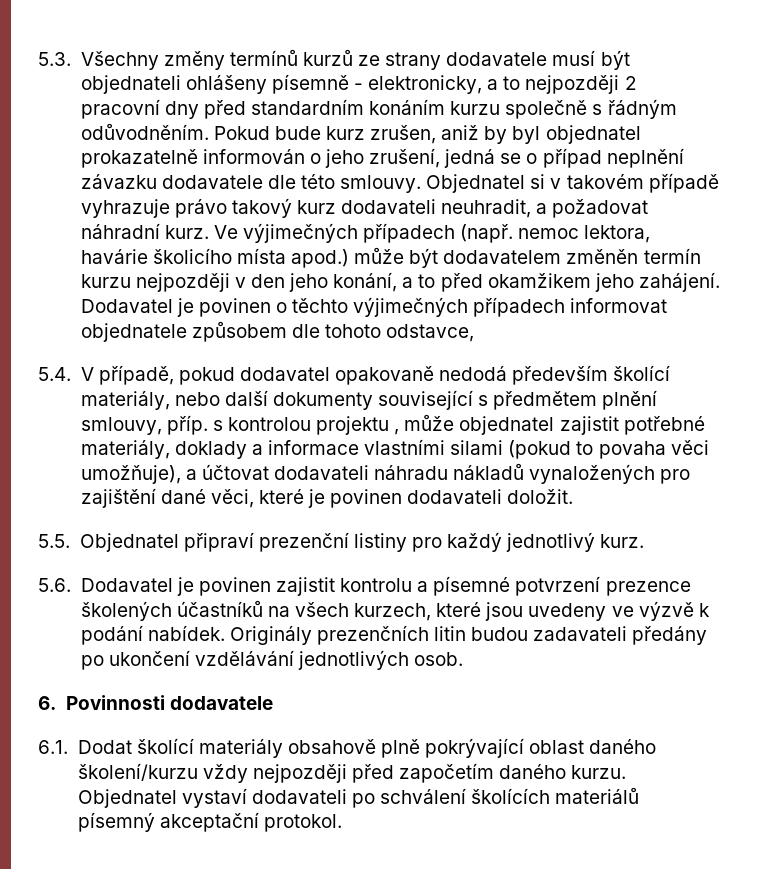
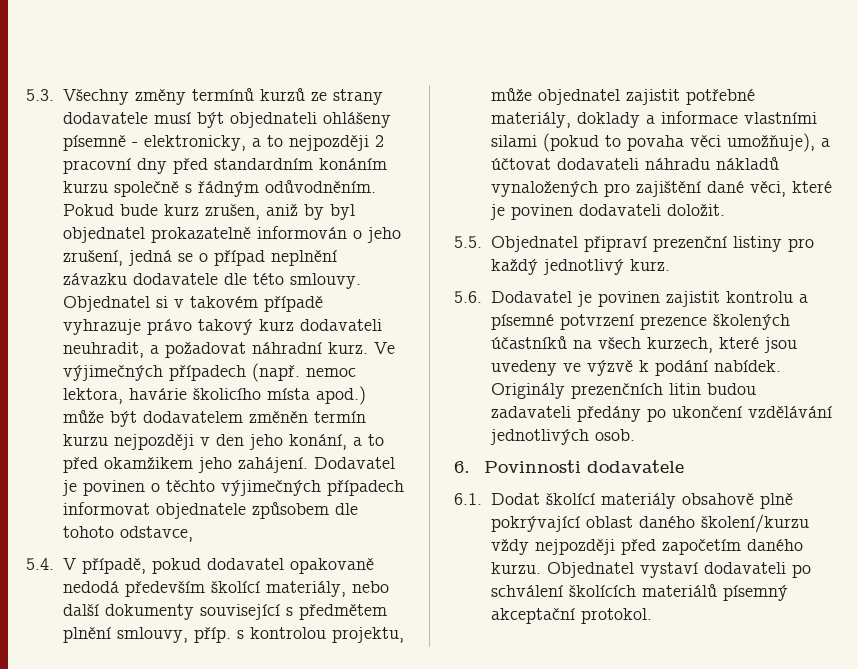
- 5.4. V případě, pokud dodavatel opakovaně nedodá především školící materiály, nebo další dokumenty související s předmětem plnění smlouvy, příp. s kontrolou projektu , může objednatel zajistit potřebné materiály, doklady a informace vlastními silami (pokud to povaha věci umožňuje), a účtovat dodavateli náhradu nákladů vynaložených pro zajištění dané věci, které je povinen dodavateli doložit.
+ 5.4. V případě, pokud dodavatel opakovaně nedodá především školící materiály, nebo další dokumenty související s předmětem plnění smlouvy, příp. s kontrolou projektu, může objednatel zajistit potřebné materiály, doklady a informace vlastními silami (pokud to povaha věci umožňuje), a účtovat dodavateli náhradu nákladů vynaložených pro zajištění dané věci, které je povinen dodavateli doložit.

